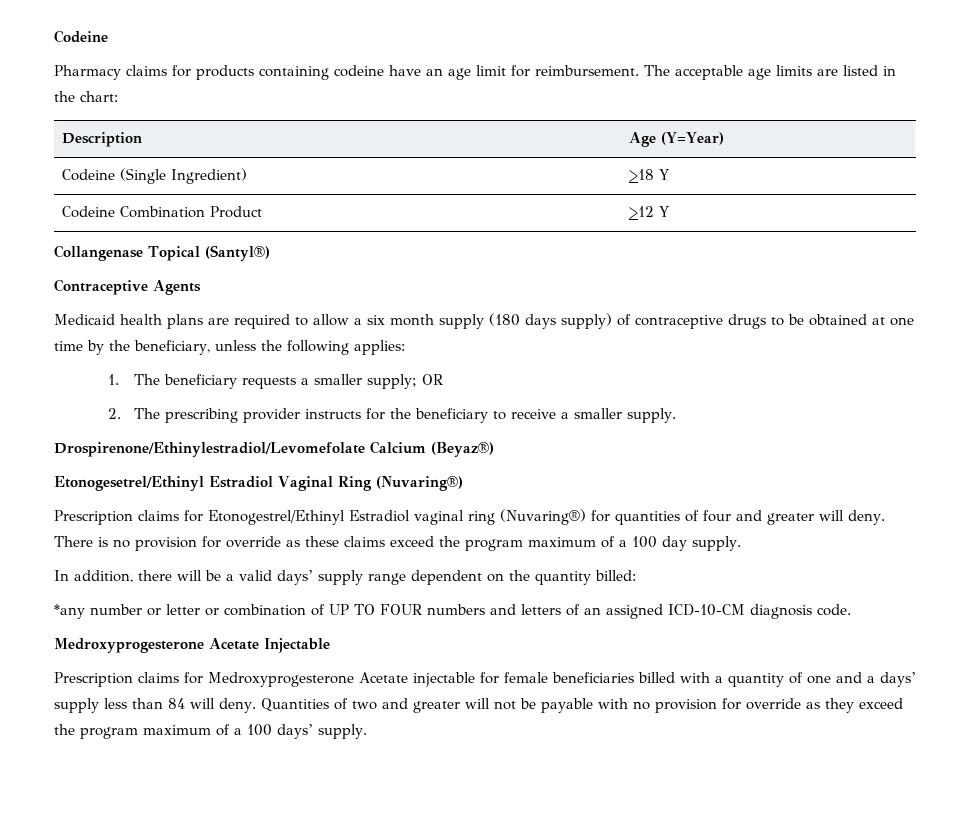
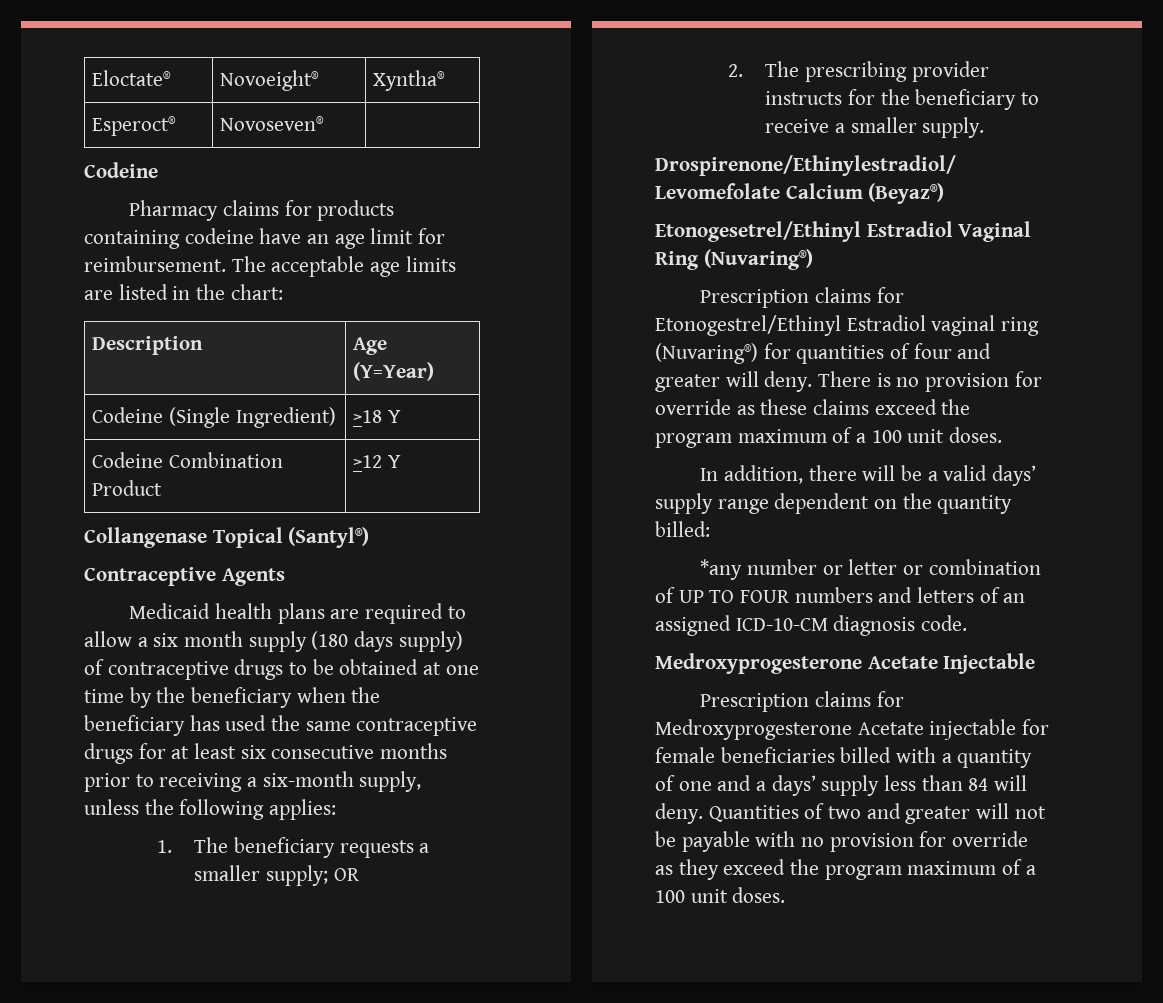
+ Eloctate® | Novoeight® | Xyntha®
+ Esperoct® | Novoseven® |
- Medicaid health plans are required to allow a six month supply (180 days supply) of contraceptive drugs to be obtained at one time by the beneficiary, unless the following applies:
+ Medicaid health plans are required to allow a six month supply (180 days supply) of contraceptive drugs to be obtained at one time by the beneficiary when the beneficiary has used the same contraceptive drugs for at least six consecutive months prior to receiving a six-month supply, unless the following applies:
- There is no provision for override as these claims exceed the program maximum of a 100 day supply.
+ There is no provision for override as these claims exceed the program maximum of a 100 unit doses.
- Quantities of two and greater will not be payable with no provision for override as they exceed the program maximum of a 100 days’ supply.
+ Quantities of two and greater will not be payable with no provision for override as they exceed the program maximum of a 100 unit doses.

